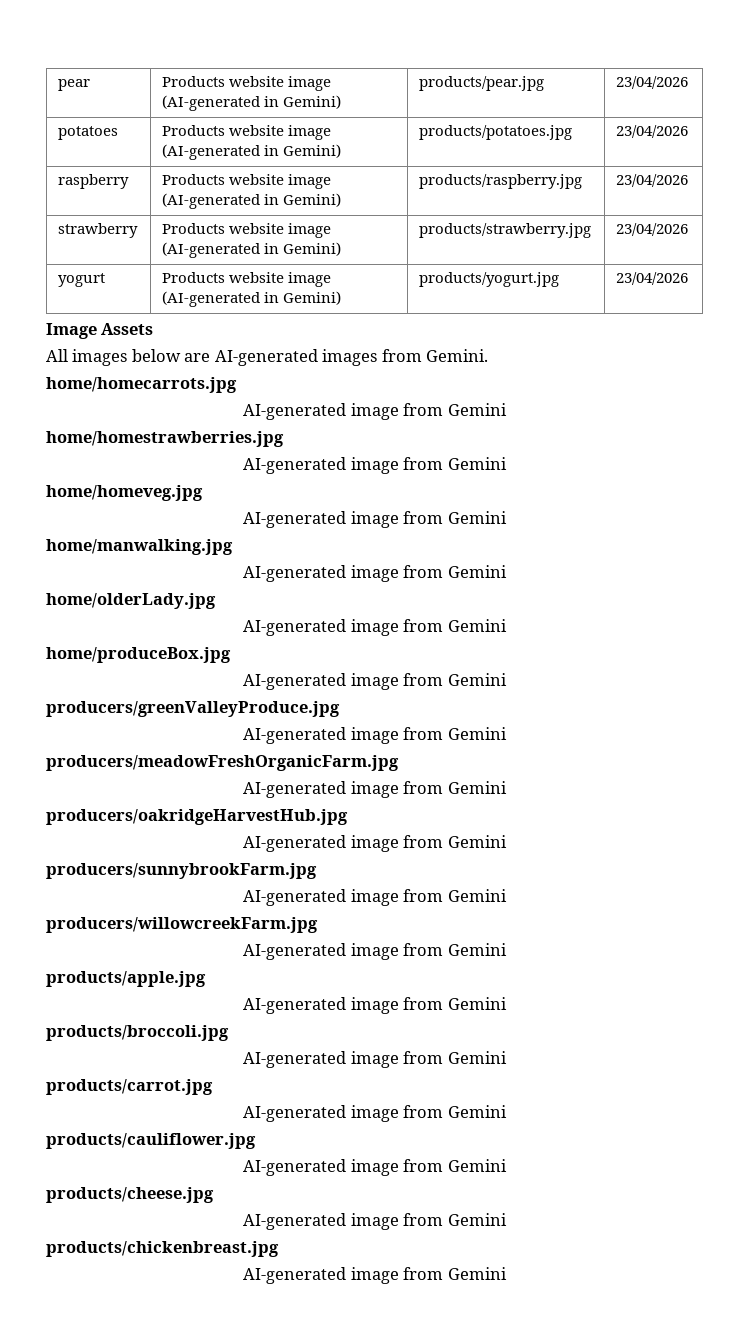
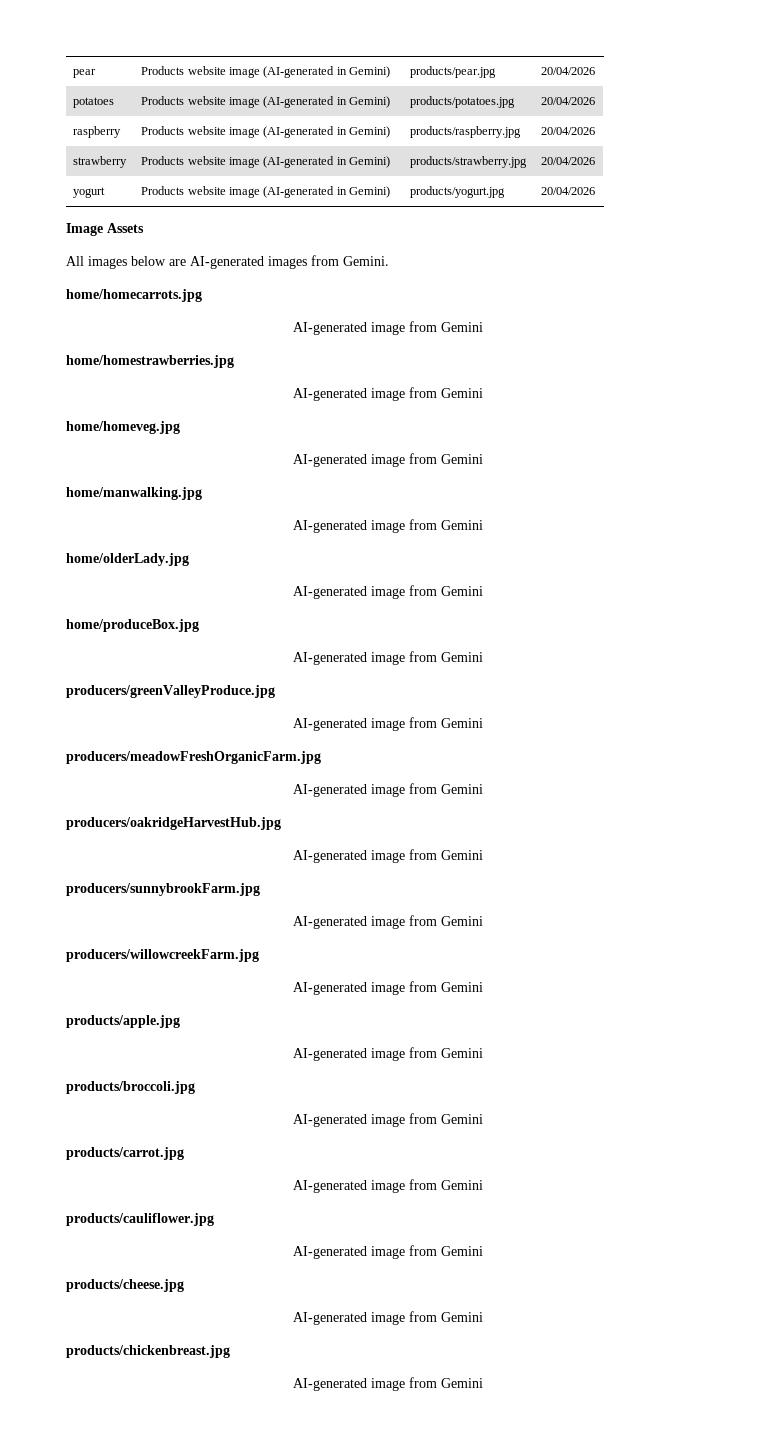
- pear | Products website image (AI-generated in Gemini) | products/pear.jpg | 23/04/2026
+ pear | Products website image (AI-generated in Gemini) | products/pear.jpg | 20/04/2026
- potatoes | Products website image (AI-generated in Gemini) | products/potatoes.jpg | 23/04/2026
+ potatoes | Products website image (AI-generated in Gemini) | products/potatoes.jpg | 20/04/2026
- raspberry | Products website image (AI-generated in Gemini) | products/raspberry.jpg | 23/04/2026
+ raspberry | Products website image (AI-generated in Gemini) | products/raspberry.jpg | 20/04/2026
- strawberry | Products website image (AI-generated in Gemini) | products/strawberry.jpg | 23/04/2026
+ strawberry | Products website image (AI-generated in Gemini) | products/strawberry.jpg | 20/04/2026
- yogurt | Products website image (AI-generated in Gemini) | products/yogurt.jpg | 23/04/2026
+ yogurt | Products website image (AI-generated in Gemini) | products/yogurt.jpg | 20/04/2026

